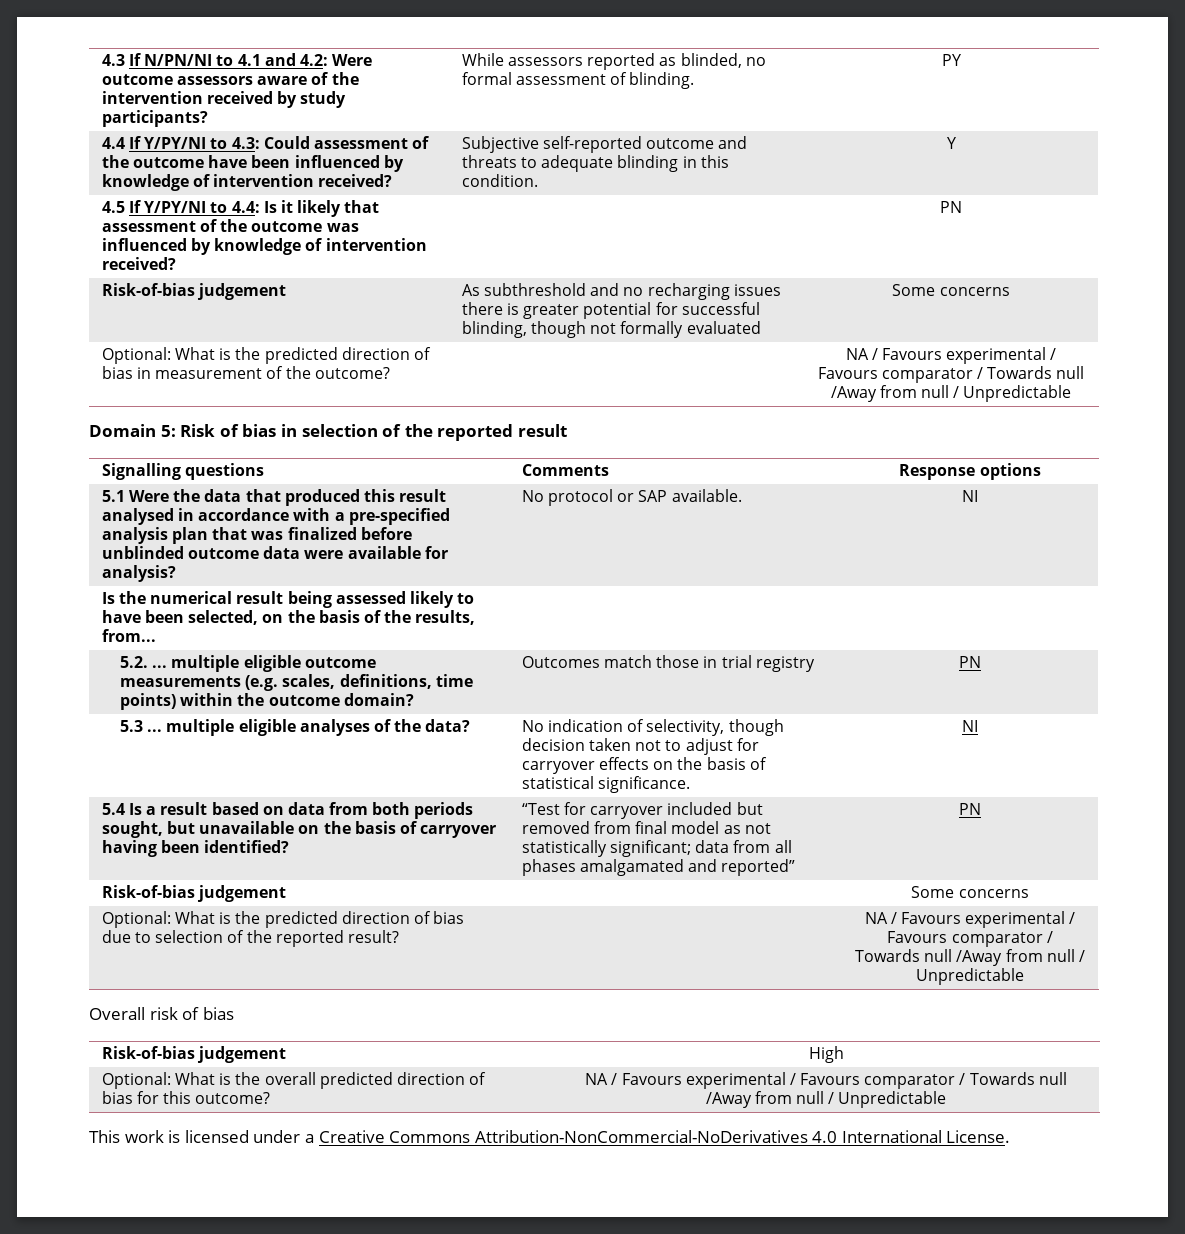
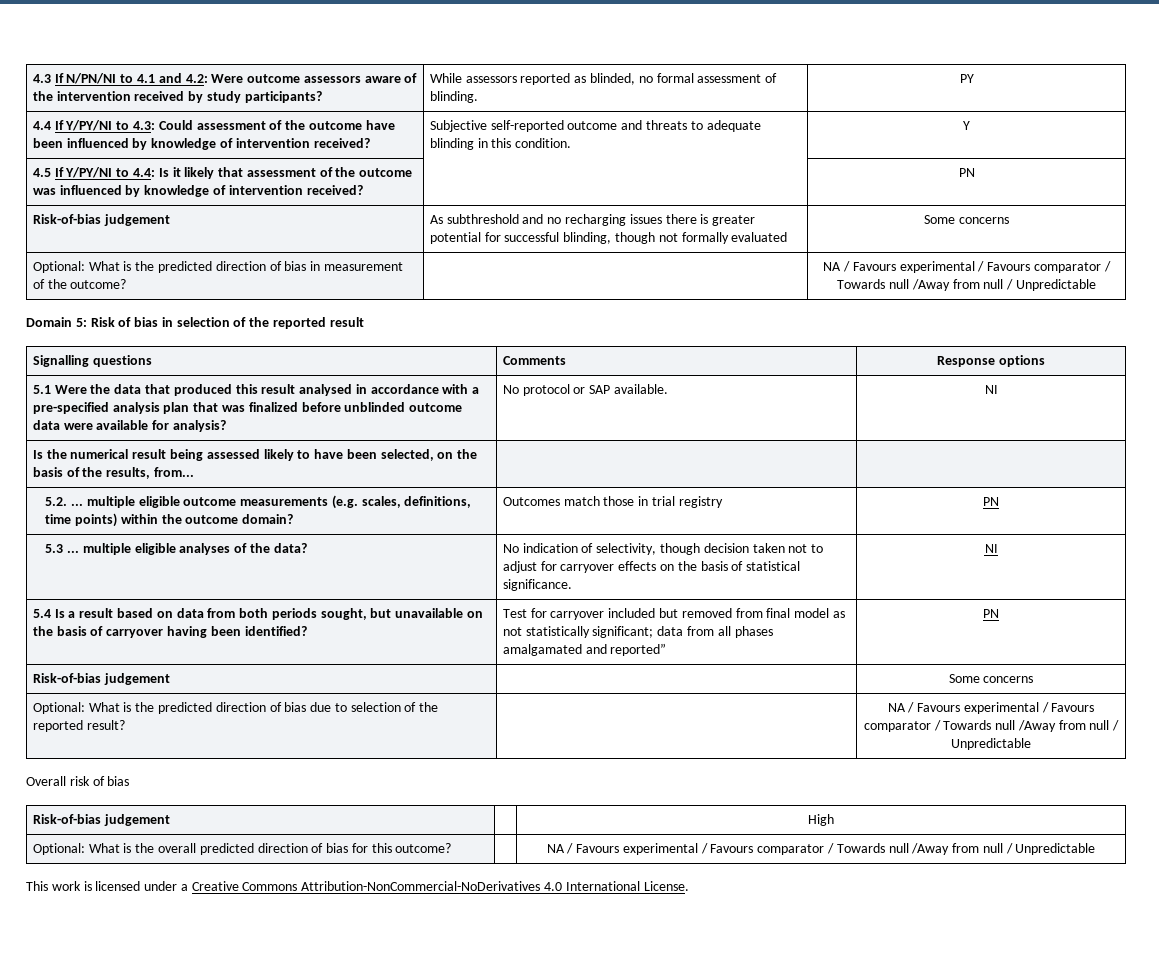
- “Test for carryover included but removed from final model as not statistically significant; data from all phases amalgamated and reported”
+ Test for carryover included but removed from final model as not statistically significant; data from all phases amalgamated and reported”

